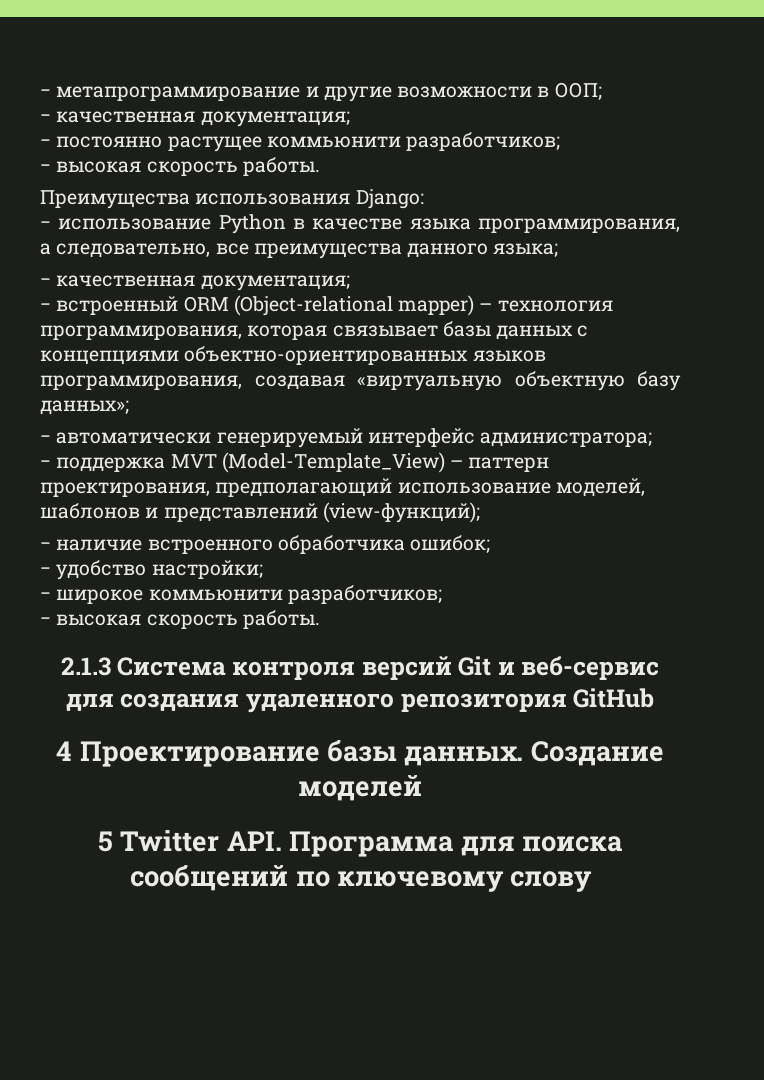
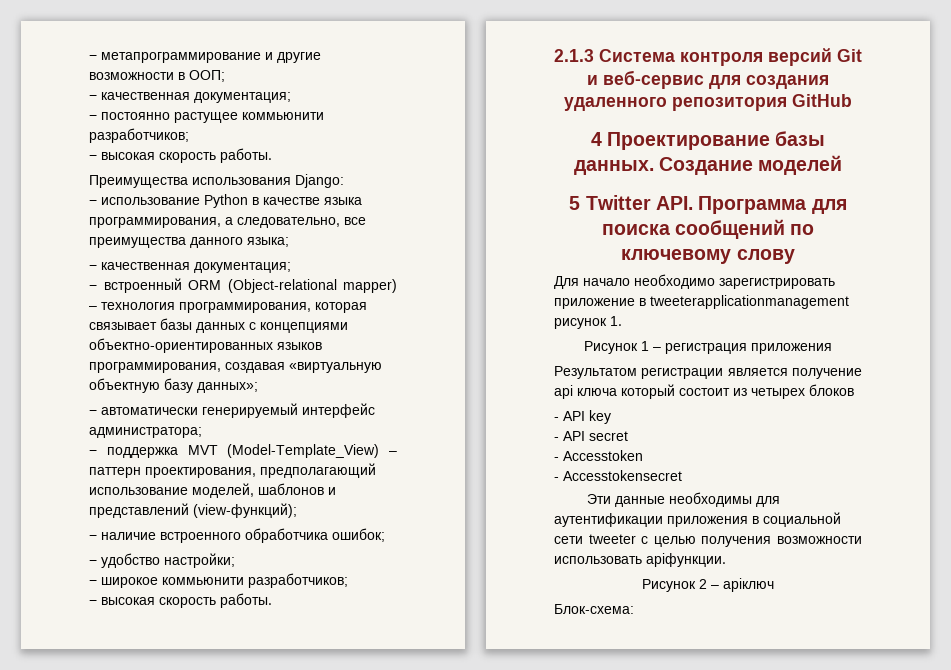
+ Для начало необходимо зарегистрировать приложение в tweeterapplicationmanagement рисунок 1.
+ Рисунок 1 – регистрация приложения
+ Результатом регистрации является получение api ключа который состоит из четырех блоков
+ - API key
+ - API secret
+ - Accesstoken
+ - Accesstokensecret
+ Эти данные необходимы для аутентификации приложения в социальной сети tweeter с целью получения возможности использовать apiфункции.
+ Рисунок 2 – apiключ
+ Блок-схема:

